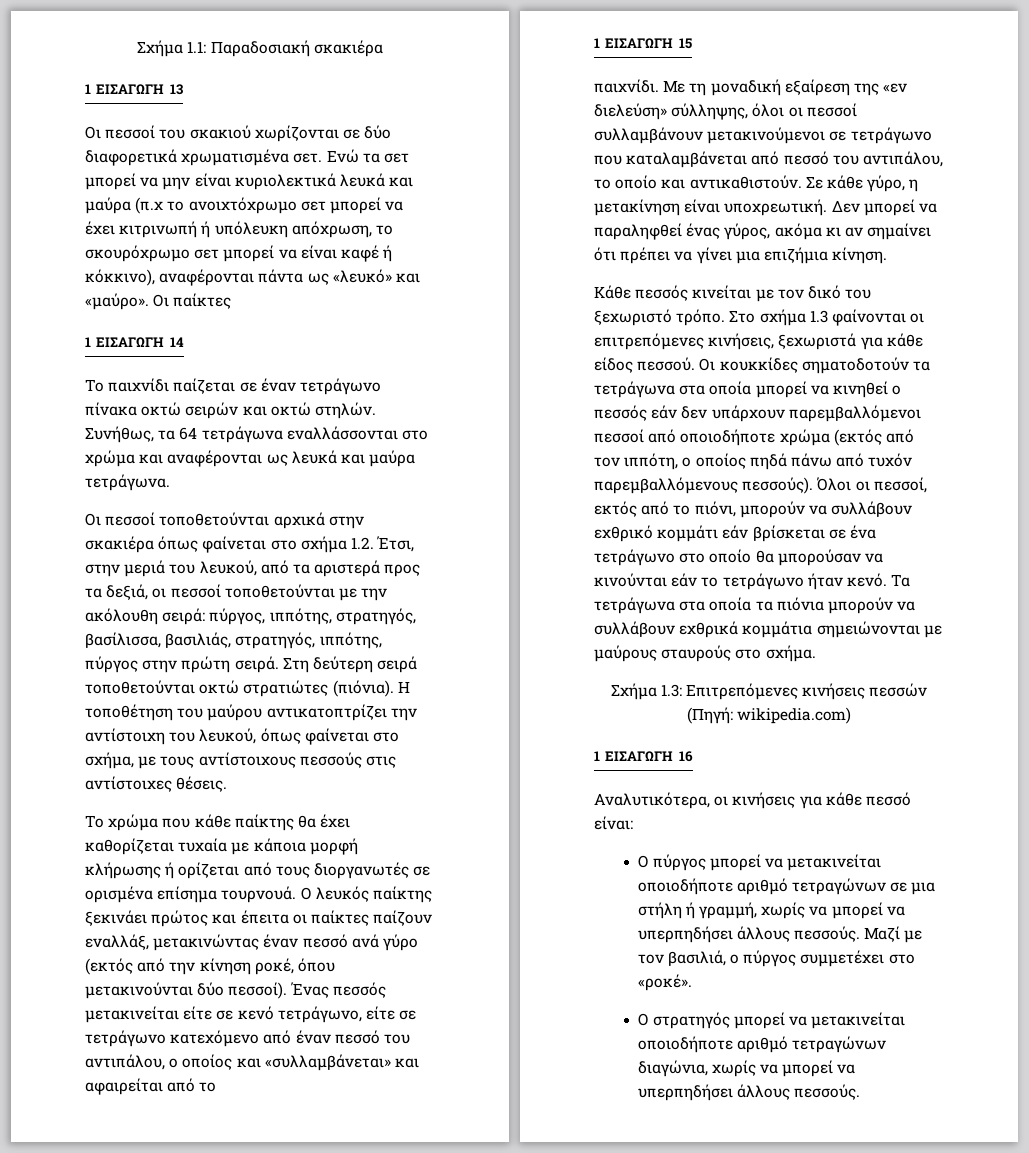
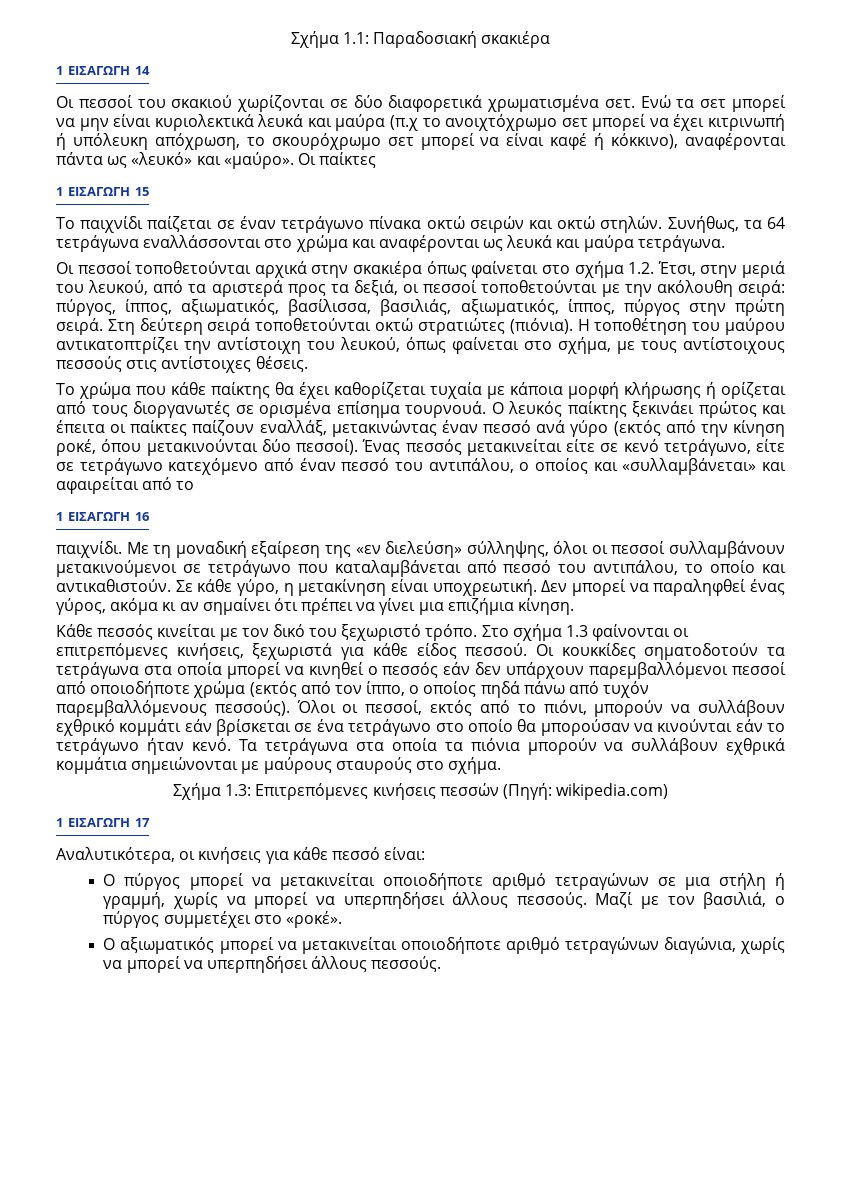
- 1 ΕΙΣΑΓΩΓΗ 13
+ 1 ΕΙΣΑΓΩΓΗ 14
- 1 ΕΙΣΑΓΩΓΗ 14
+ 1 ΕΙΣΑΓΩΓΗ 15
- Οι πεσσοί τοποθετούνται αρχικά στην σκακιέρα όπως φαίνεται στο σχήμα 1.2. Έτσι, στην μεριά του λευκού, από τα αριστερά προς τα δεξιά, οι πεσσοί τοποθετούνται με την ακόλουθη σειρά: πύργος, ιππότης, στρατηγός, βασίλισσα, βασιλιάς, στρατηγός, ιππότης, πύργος στην πρώτη σειρά.
+ Οι πεσσοί τοποθετούνται αρχικά στην σκακιέρα όπως φαίνεται στο σχήμα 1.2. Έτσι, στην μεριά του λευκού, από τα αριστερά προς τα δεξιά, οι πεσσοί τοποθετούνται με την ακόλουθη σειρά: πύργος, ίππος, αξιωματικός, βασίλισσα, βασιλιάς, αξιωματικός, ίππος, πύργος στην πρώτη σειρά.
- 1 ΕΙΣΑΓΩΓΗ 15
+ 1 ΕΙΣΑΓΩΓΗ 16
- Οι κουκκίδες σηματοδοτούν τα τετράγωνα στα οποία μπορεί να κινηθεί ο πεσσός εάν δεν υπάρχουν παρεμβαλλόμενοι πεσσοί από οποιοδήποτε χρώμα (εκτός από τον ιππότη, ο οποίος πηδά πάνω από τυχόν παρεμβαλλόμενους πεσσούς).
+ Οι κουκκίδες σηματοδοτούν τα τετράγωνα στα οποία μπορεί να κινηθεί ο πεσσός εάν δεν υπάρχουν παρεμβαλλόμενοι πεσσοί από οποιοδήποτε χρώμα (εκτός από τον ίππο, ο οποίος πηδά πάνω από τυχόν παρεμβαλλόμενους πεσσούς).
- 1 ΕΙΣΑΓΩΓΗ 16
+ 1 ΕΙΣΑΓΩΓΗ 17
- Ο στρατηγός μπορεί να μετακινείται οποιοδήποτε αριθμό τετραγώνων διαγώνια, χωρίς να μπορεί να υπερπηδήσει άλλους πεσσούς.
+ Ο αξιωματικός μπορεί να μετακινείται οποιοδήποτε αριθμό τετραγώνων διαγώνια, χωρίς να μπορεί να υπερπηδήσει άλλους πεσσούς.

